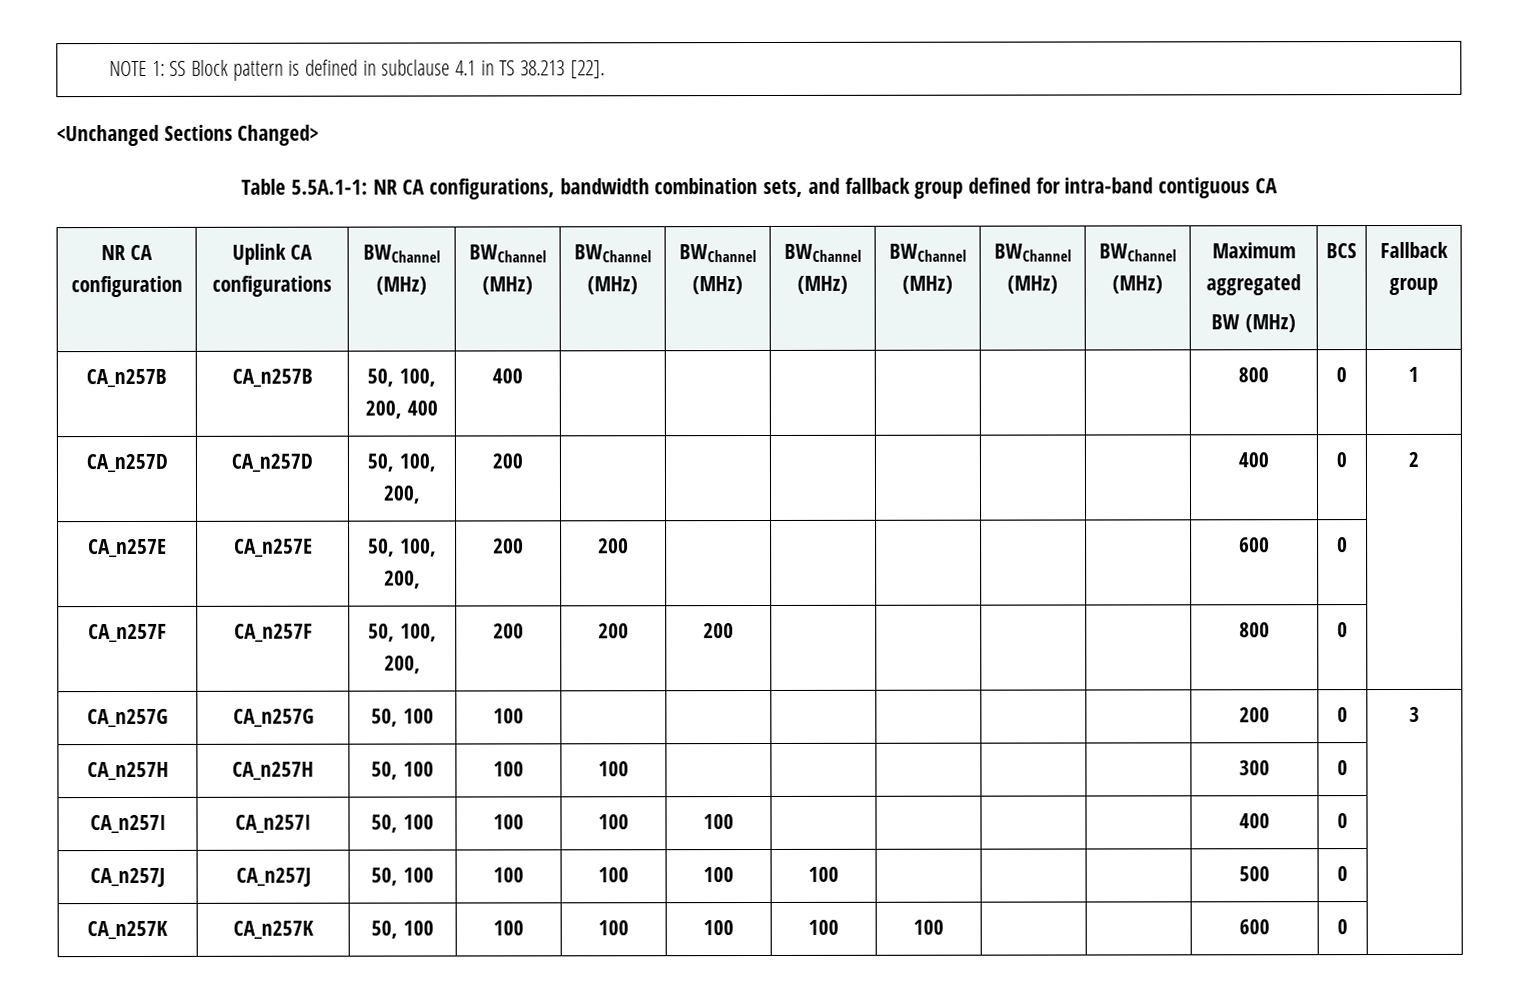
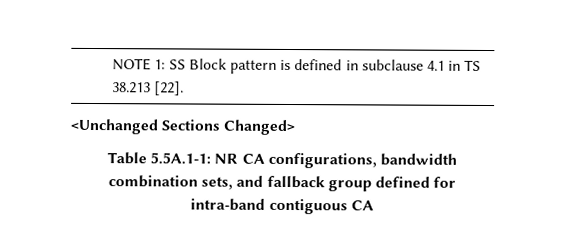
- NR CA configuration | Uplink CA configurations | BWChannel (MHz) | BWChannel (MHz) | BWChannel (MHz) | BWChannel (MHz) | BWChannel (MHz) | BWChannel (MHz) | BWChannel (MHz) | BWChannel (MHz) | Maximum aggregated
- BW (MHz) | BCS | Fallback group
- CA_n257B | CA_n257B | 50, 100, 200, 400 | 400 | | | | | | | 800 | 0 | 1
- CA_n257D | CA_n257D | 50, 100, 200, | 200 | | | | | | | 400 | 0 | 2
- CA_n257E | CA_n257E | 50, 100, 200, | 200 | 200 | | | | | | 600 | 0 |
- CA_n257F | CA_n257F | 50, 100, 200, | 200 | 200 | 200 | | | | | 800 | 0 |
- CA_n257G | CA_n257G | 50, 100 | 100 | | | | | | | 200 | 0 | 3
- CA_n257H | CA_n257H | 50, 100 | 100 | 100 | | | | | | 300 | 0 |
- CA_n257I | CA_n257I | 50, 100 | 100 | 100 | 100 | | | | | 400 | 0 |
- CA_n257J | CA_n257J | 50, 100 | 100 | 100 | 100 | 100 | | | | 500 | 0 |
- CA_n257K | CA_n257K | 50, 100 | 100 | 100 | 100 | 100 | 100 | | | 600 | 0 |

